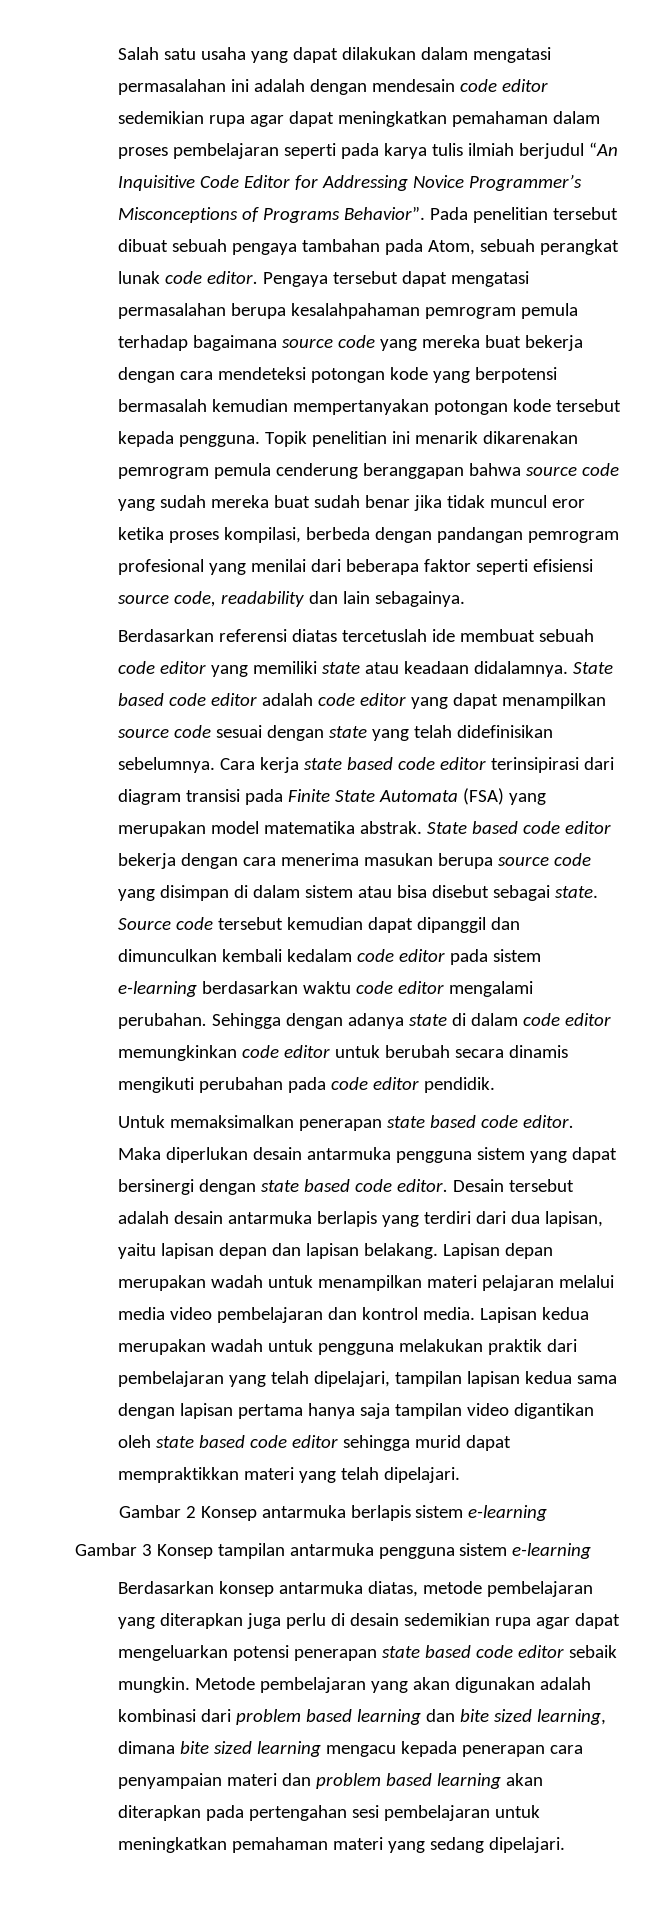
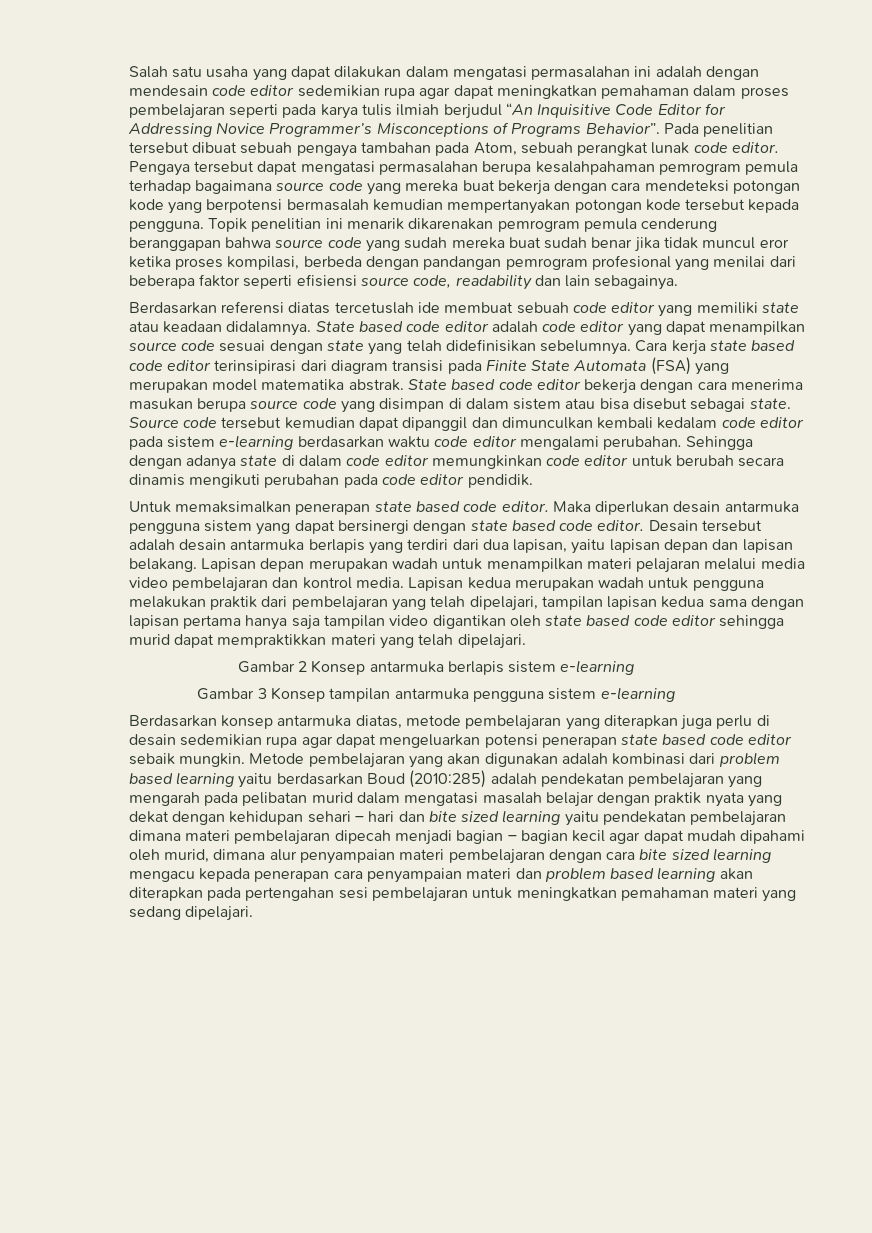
- Metode pembelajaran yang akan digunakan adalah kombinasi dari problem based learning dan bite sized learning, dimana bite sized learning mengacu kepada penerapan cara penyampaian materi dan problem based learning akan diterapkan pada pertengahan sesi pembelajaran untuk meningkatkan pemahaman materi yang sedang dipelajari.
+ Metode pembelajaran yang akan digunakan adalah kombinasi dari problem based learning yaitu berdasarkan Boud (2010:285) adalah pendekatan pembelajaran yang mengarah pada pelibatan murid dalam mengatasi masalah belajar dengan praktik nyata yang dekat dengan kehidupan sehari – hari dan bite sized learning yaitu pendekatan pembelajaran dimana materi pembelajaran dipecah menjadi bagian – bagian kecil agar dapat mudah dipahami oleh murid, dimana alur penyampaian materi pembelajaran dengan cara bite sized learning mengacu kepada penerapan cara penyampaian materi dan problem based learning akan diterapkan pada pertengahan sesi pembelajaran untuk meningkatkan pemahaman materi yang sedang dipelajari.

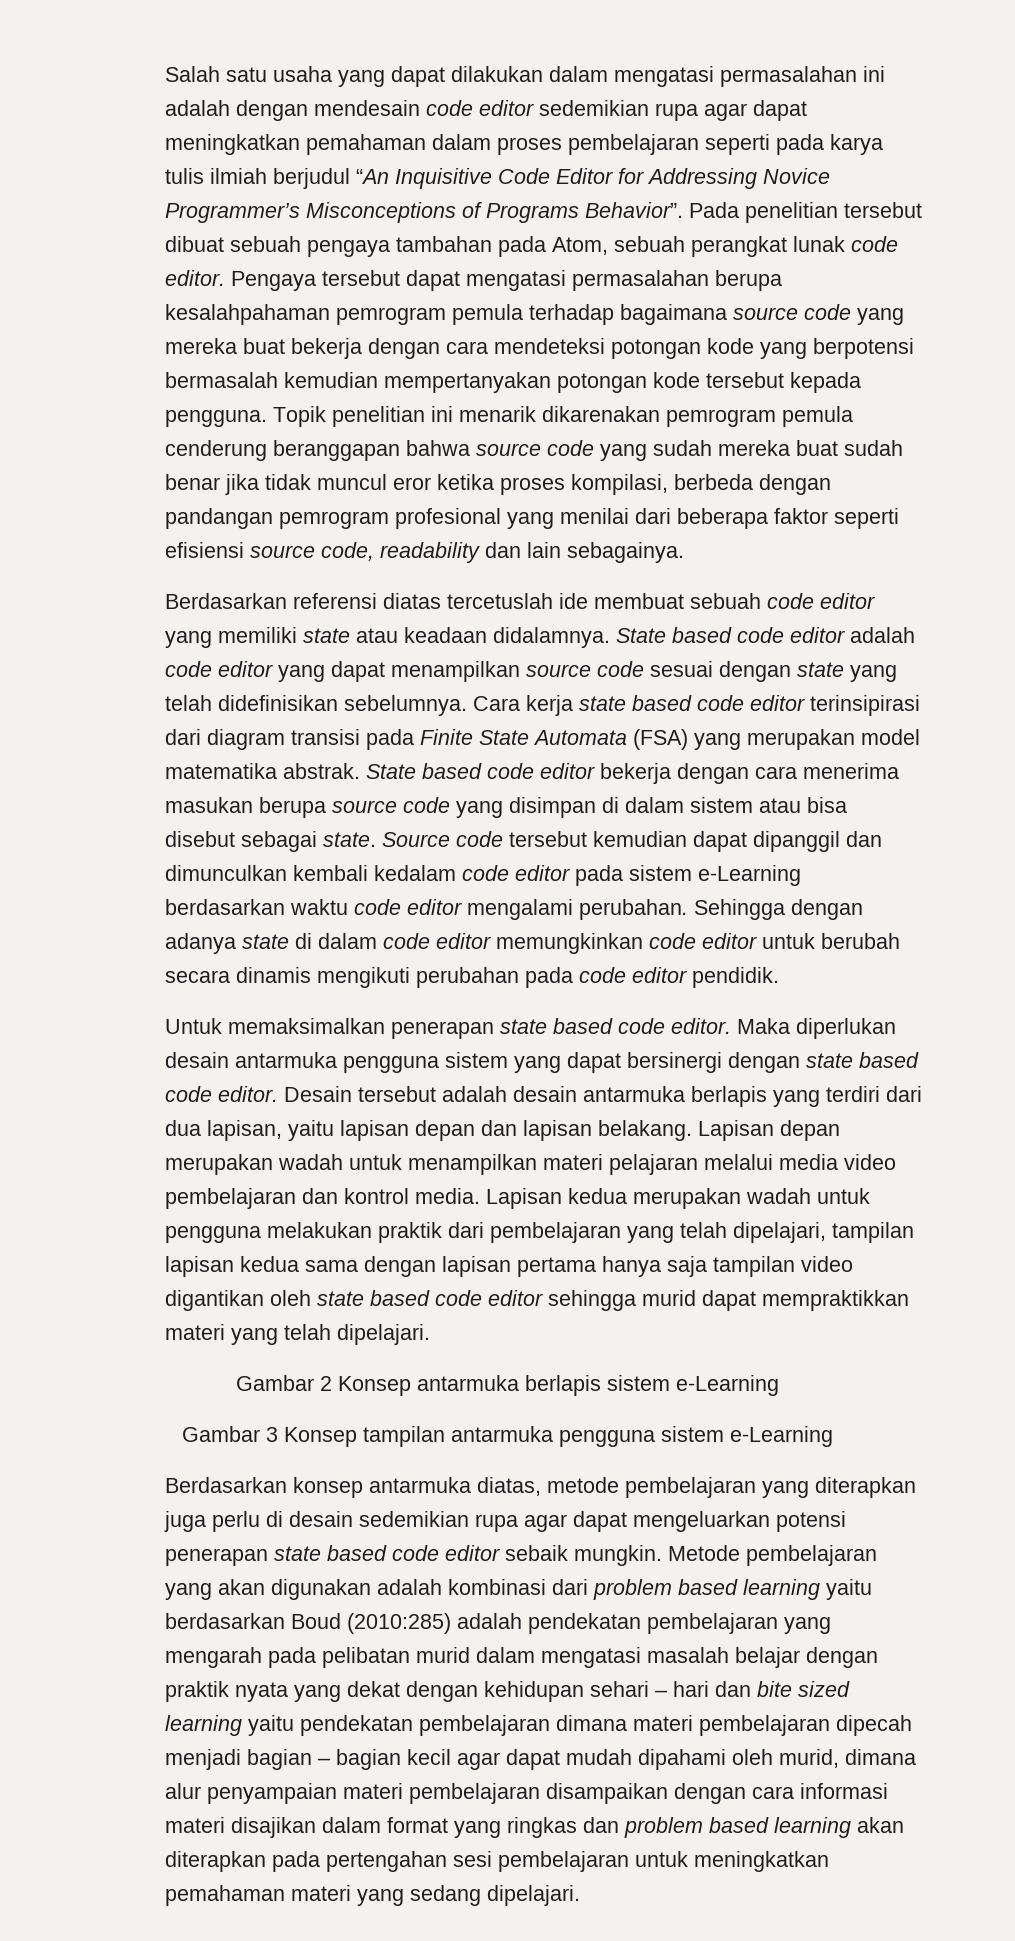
- Source code tersebut kemudian dapat dipanggil dan dimunculkan kembali kedalam code editor pada sistem e-learning berdasarkan waktu code editor mengalami perubahan.
+ Source code tersebut kemudian dapat dipanggil dan dimunculkan kembali kedalam code editor pada sistem e-Learning berdasarkan waktu code editor mengalami perubahan.
- Gambar 2 Konsep antarmuka berlapis sistem e-learning
+ Gambar 2 Konsep antarmuka berlapis sistem e-Learning
- Gambar 3 Konsep tampilan antarmuka pengguna sistem e-learning
+ Gambar 3 Konsep tampilan antarmuka pengguna sistem e-Learning
- Metode pembelajaran yang akan digunakan adalah kombinasi dari problem based learning yaitu berdasarkan Boud (2010:285) adalah pendekatan pembelajaran yang mengarah pada pelibatan murid dalam mengatasi masalah belajar dengan praktik nyata yang dekat dengan kehidupan sehari – hari dan bite sized learning yaitu pendekatan pembelajaran dimana materi pembelajaran dipecah menjadi bagian – bagian kecil agar dapat mudah dipahami oleh murid, dimana alur penyampaian materi pembelajaran dengan cara bite sized learning mengacu kepada penerapan cara penyampaian materi dan problem based learning akan diterapkan pada pertengahan sesi pembelajaran untuk meningkatkan pemahaman materi yang sedang dipelajari.
+ Metode pembelajaran yang akan digunakan adalah kombinasi dari problem based learning yaitu berdasarkan Boud (2010:285) adalah pendekatan pembelajaran yang mengarah pada pelibatan murid dalam mengatasi masalah belajar dengan praktik nyata yang dekat dengan kehidupan sehari – hari dan bite sized learning yaitu pendekatan pembelajaran dimana materi pembelajaran dipecah menjadi bagian – bagian kecil agar dapat mudah dipahami oleh murid, dimana alur penyampaian materi pembelajaran disampaikan dengan cara informasi materi disajikan dalam format yang ringkas dan problem based learning akan diterapkan pada pertengahan sesi pembelajaran untuk meningkatkan pemahaman materi yang sedang dipelajari.

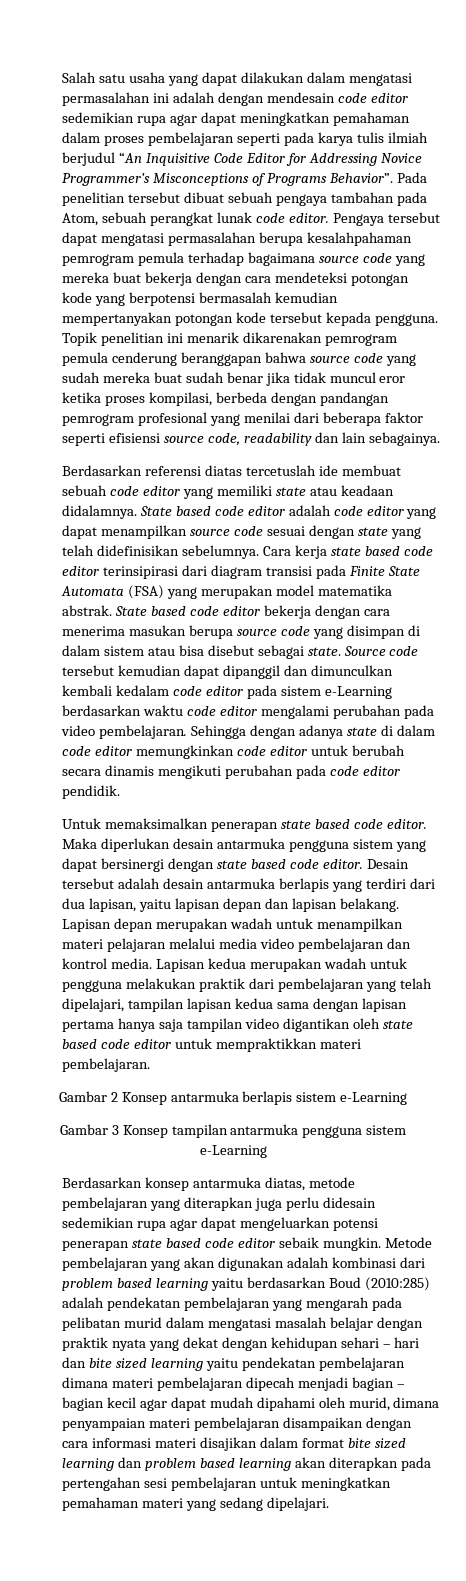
- Source code tersebut kemudian dapat dipanggil dan dimunculkan kembali kedalam code editor pada sistem e-Learning berdasarkan waktu code editor mengalami perubahan.
+ Source code tersebut kemudian dapat dipanggil dan dimunculkan kembali kedalam code editor pada sistem e-Learning berdasarkan waktu code editor mengalami perubahan pada video pembelajaran.
- Lapisan kedua merupakan wadah untuk pengguna melakukan praktik dari pembelajaran yang telah dipelajari, tampilan lapisan kedua sama dengan lapisan pertama hanya saja tampilan video digantikan oleh state based code editor sehingga murid dapat mempraktikkan materi yang telah dipelajari.
+ Lapisan kedua merupakan wadah untuk pengguna melakukan praktik dari pembelajaran yang telah dipelajari, tampilan lapisan kedua sama dengan lapisan pertama hanya saja tampilan video digantikan oleh state based code editor untuk mempraktikkan materi pembelajaran.
- Berdasarkan konsep antarmuka diatas, metode pembelajaran yang diterapkan juga perlu di desain sedemikian rupa agar dapat mengeluarkan potensi penerapan state based code editor sebaik mungkin.
+ Berdasarkan konsep antarmuka diatas, metode pembelajaran yang diterapkan juga perlu didesain sedemikian rupa agar dapat mengeluarkan potensi penerapan state based code editor sebaik mungkin.
- Metode pembelajaran yang akan digunakan adalah kombinasi dari problem based learning yaitu berdasarkan Boud (2010:285) adalah pendekatan pembelajaran yang mengarah pada pelibatan murid dalam mengatasi masalah belajar dengan praktik nyata yang dekat dengan kehidupan sehari – hari dan bite sized learning yaitu pendekatan pembelajaran dimana materi pembelajaran dipecah menjadi bagian – bagian kecil agar dapat mudah dipahami oleh murid, dimana alur penyampaian materi pembelajaran disampaikan dengan cara informasi materi disajikan dalam format yang ringkas dan problem based learning akan diterapkan pada pertengahan sesi pembelajaran untuk meningkatkan pemahaman materi yang sedang dipelajari.
+ Metode pembelajaran yang akan digunakan adalah kombinasi dari problem based learning yaitu berdasarkan Boud (2010:285) adalah pendekatan pembelajaran yang mengarah pada pelibatan murid dalam mengatasi masalah belajar dengan praktik nyata yang dekat dengan kehidupan sehari – hari dan bite sized learning yaitu pendekatan pembelajaran dimana materi pembelajaran dipecah menjadi bagian – bagian kecil agar dapat mudah dipahami oleh murid, dimana penyampaian materi pembelajaran disampaikan dengan cara informasi materi disajikan dalam format bite sized learning dan problem based learning akan diterapkan pada pertengahan sesi pembelajaran untuk meningkatkan pemahaman materi yang sedang dipelajari.

